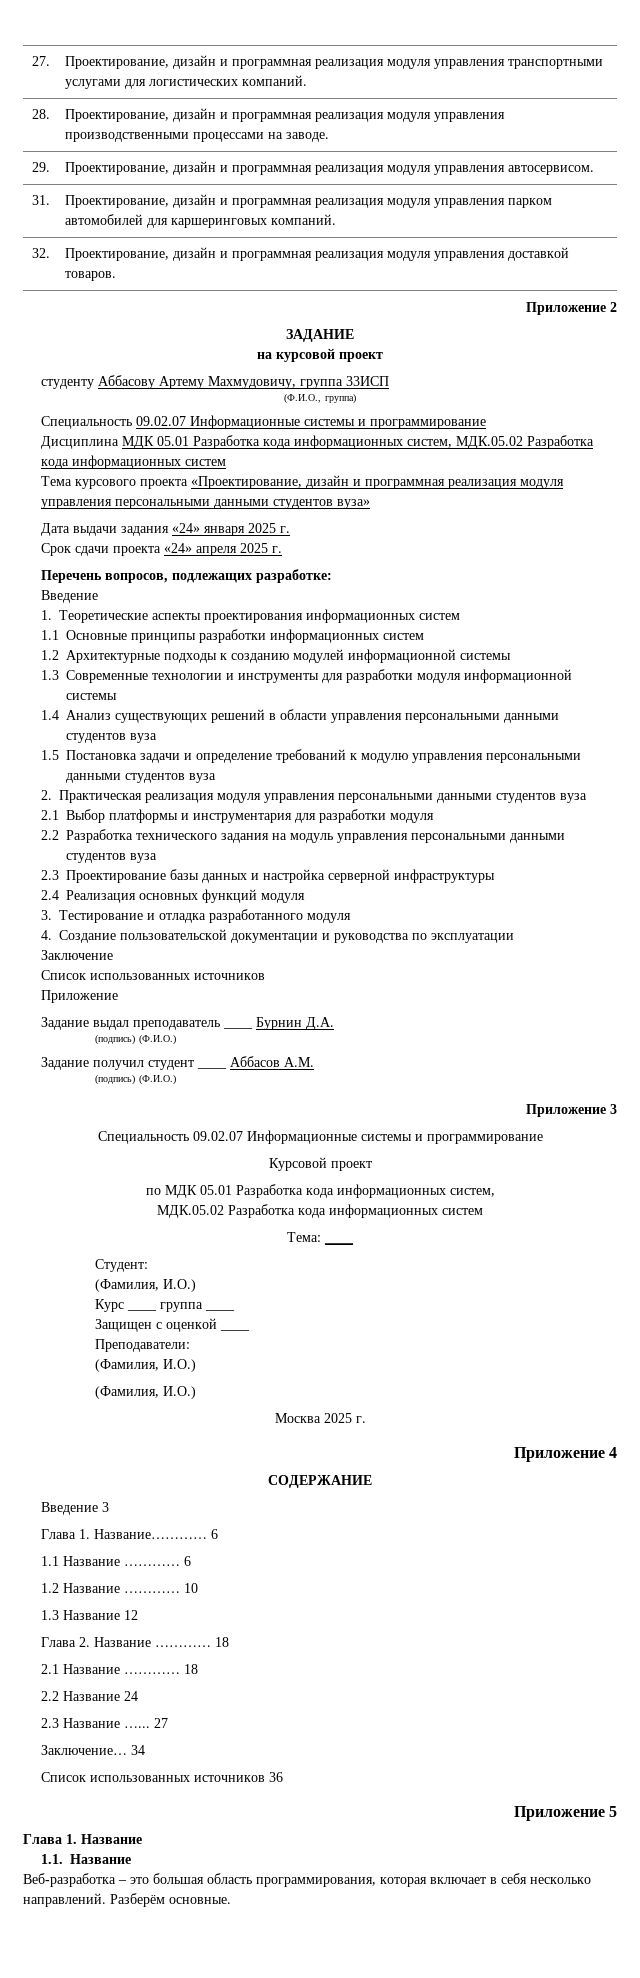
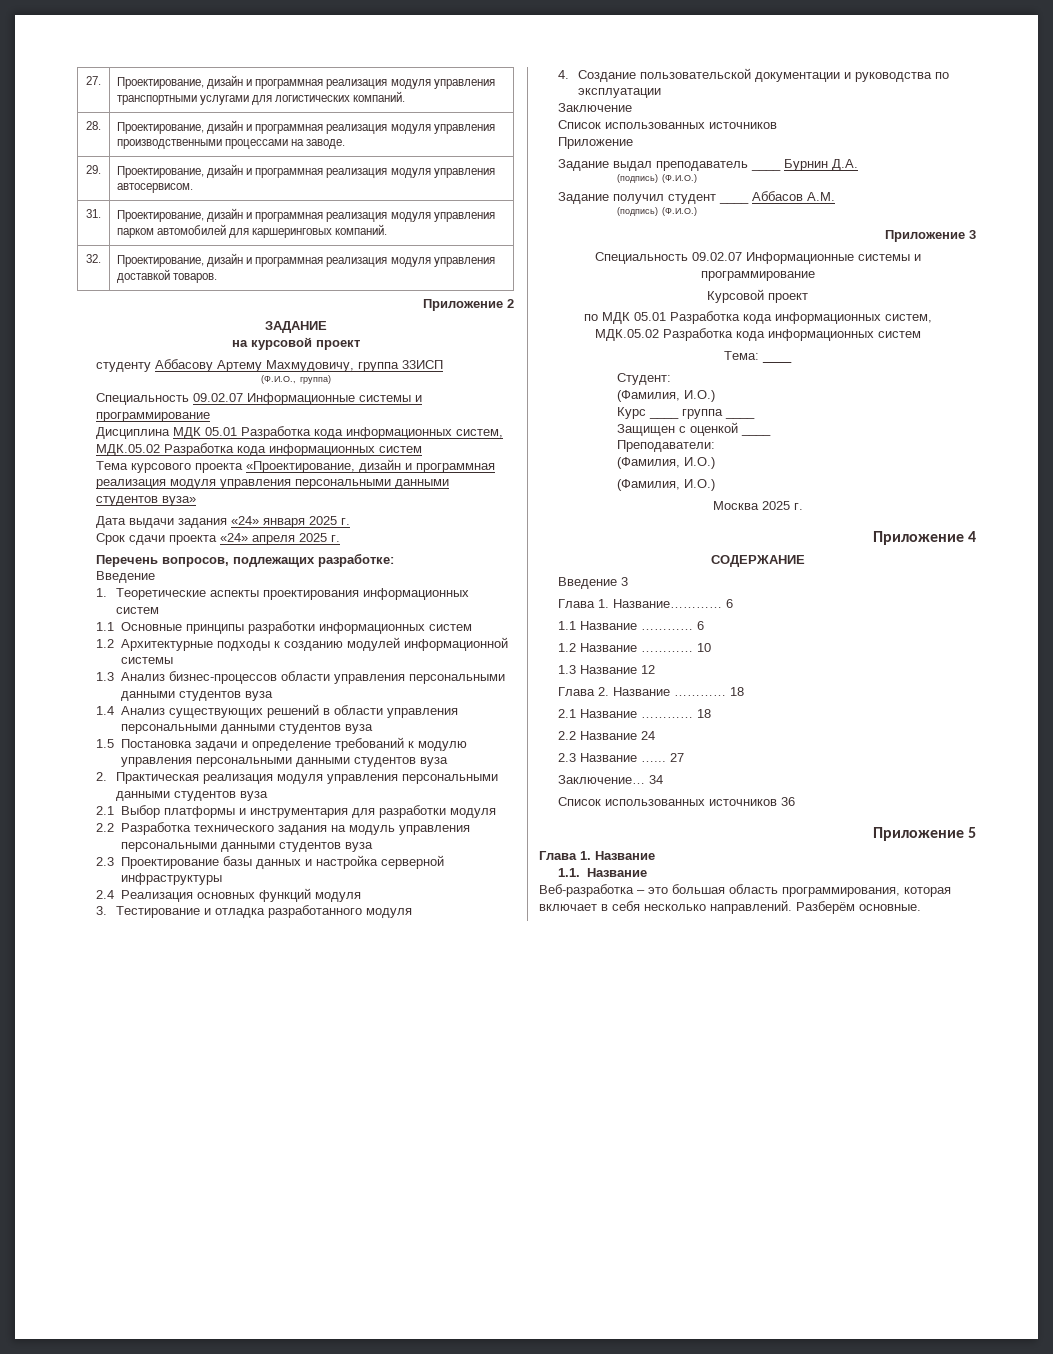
- 1.3 Современные технологии и инструменты для разработки модуля информационной системы
+ 1.3 Анализ бизнес-процессов области управления персональными данными студентов вуза

